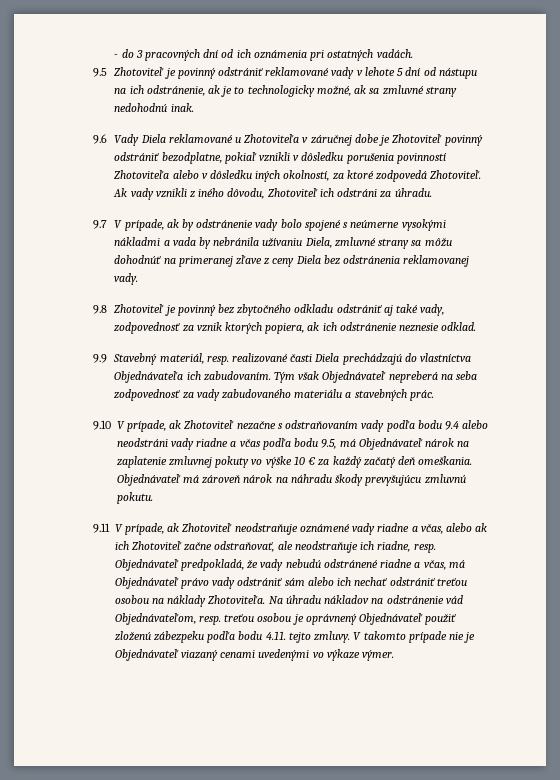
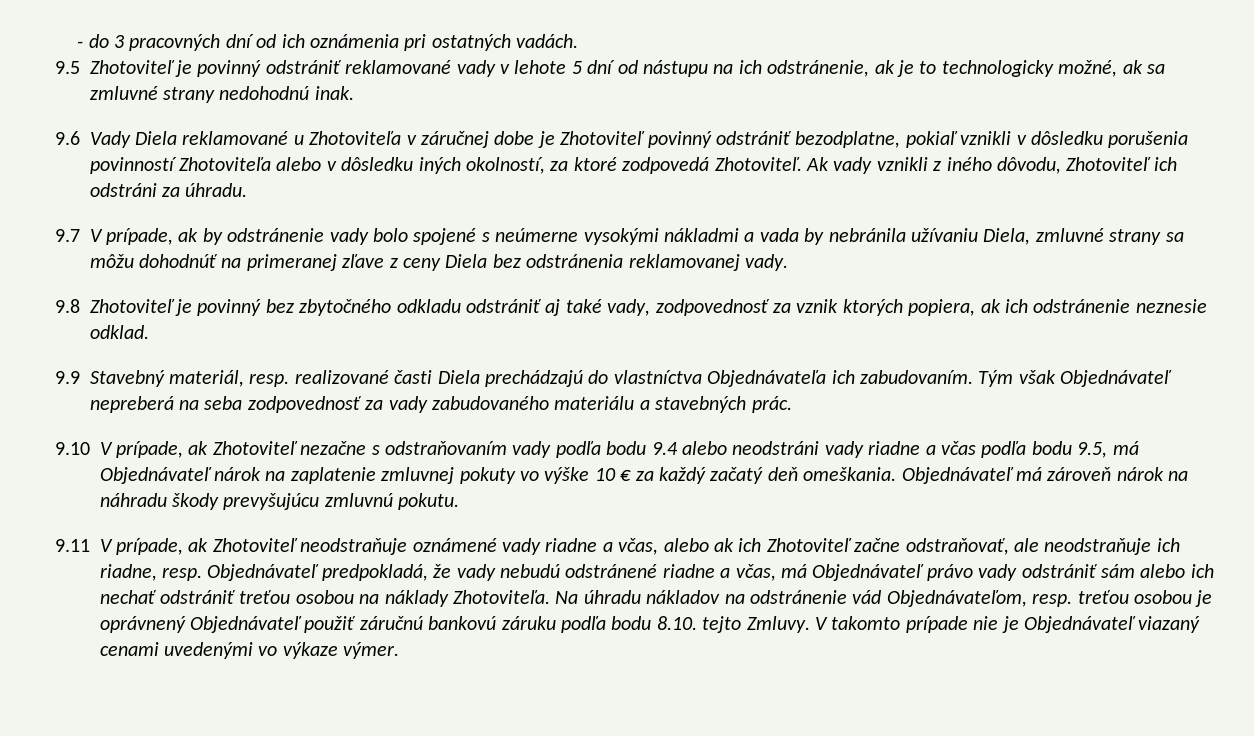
- Na úhradu nákladov na odstránenie vád Objednávateľom, resp. treťou osobou je oprávnený Objednávateľ použiť zloženú zábezpeku podľa bodu 4.11. tejto zmluvy.
+ Na úhradu nákladov na odstránenie vád Objednávateľom, resp. treťou osobou je oprávnený Objednávateľ použiť záručnú bankovú záruku podľa bodu 8.10. tejto Zmluvy.

